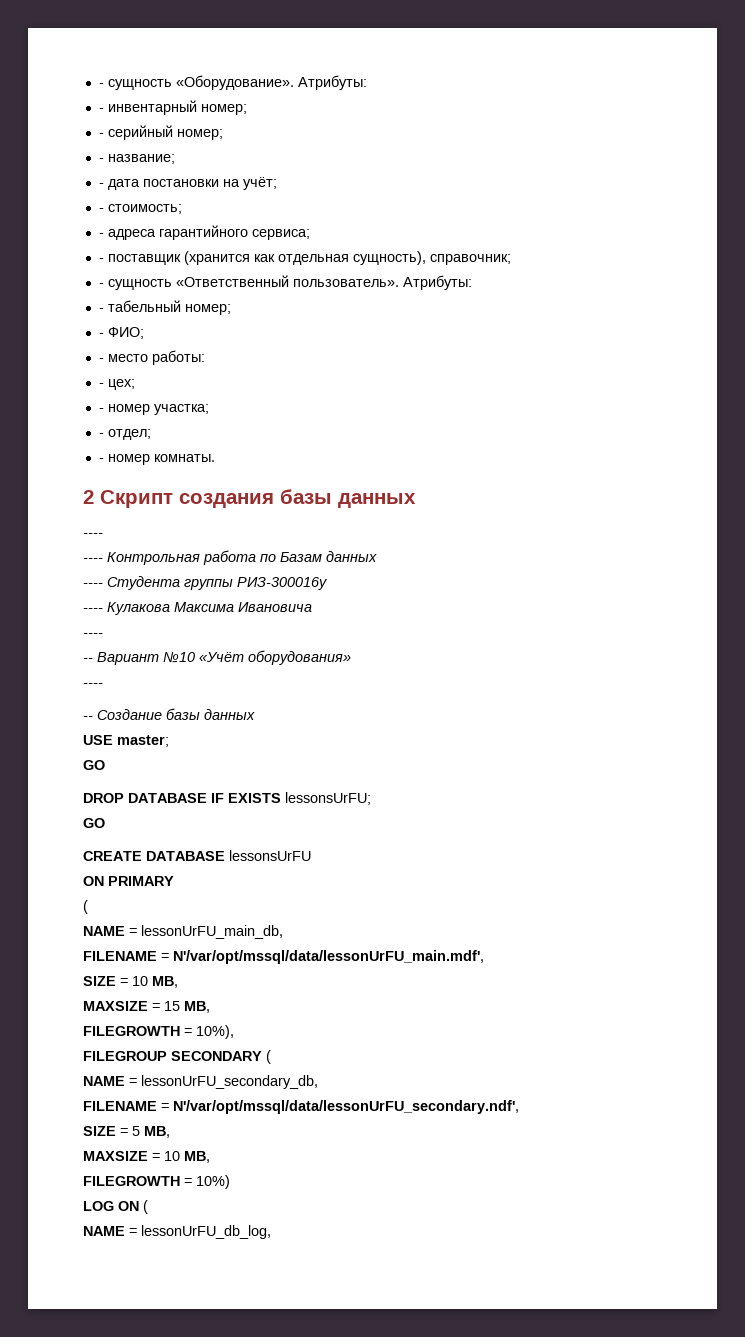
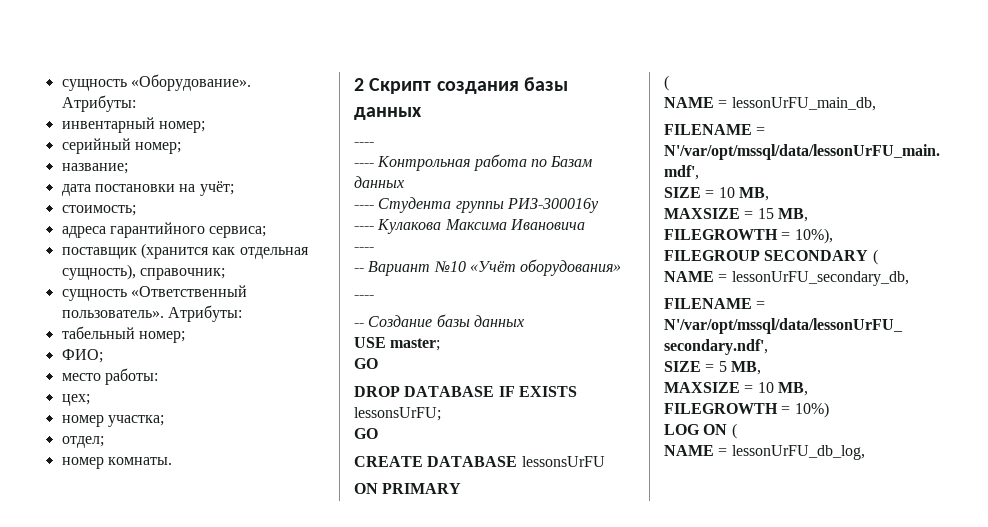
- - сущность «Оборудование».
+ сущность «Оборудование».
- - инвентарный номер;
+ инвентарный номер;
- - серийный номер;
+ серийный номер;
- - название;
+ название;
- - дата постановки на учёт;
+ дата постановки на учёт;
- - стоимость;
+ стоимость;
- - адреса гарантийного сервиса;
+ адреса гарантийного сервиса;
- - поставщик (хранится как отдельная сущность), справочник;
+ поставщик (хранится как отдельная сущность), справочник;
- - сущность «Ответственный пользователь».
+ сущность «Ответственный пользователь».
- - табельный номер;
+ табельный номер;
- - ФИО;
+ ФИО;
- - место работы:
+ место работы:
- - цех;
+ цех;
- - номер участка;
+ номер участка;
- - отдел;
+ отдел;
- - номер комнаты.
+ номер комнаты.

